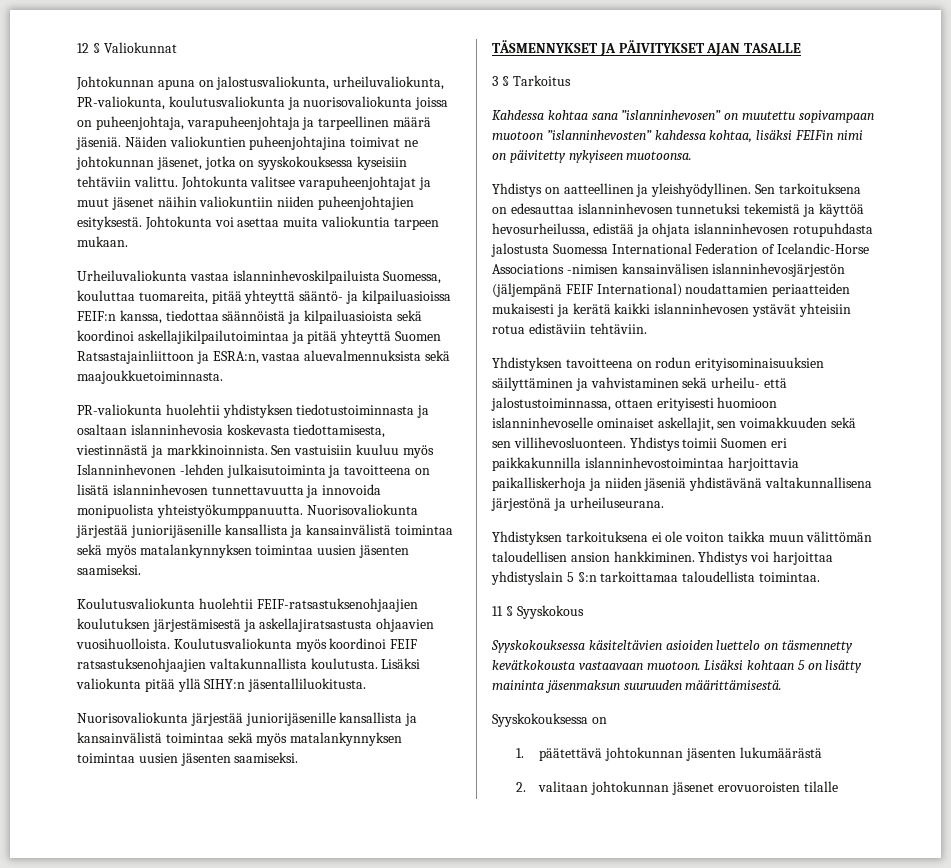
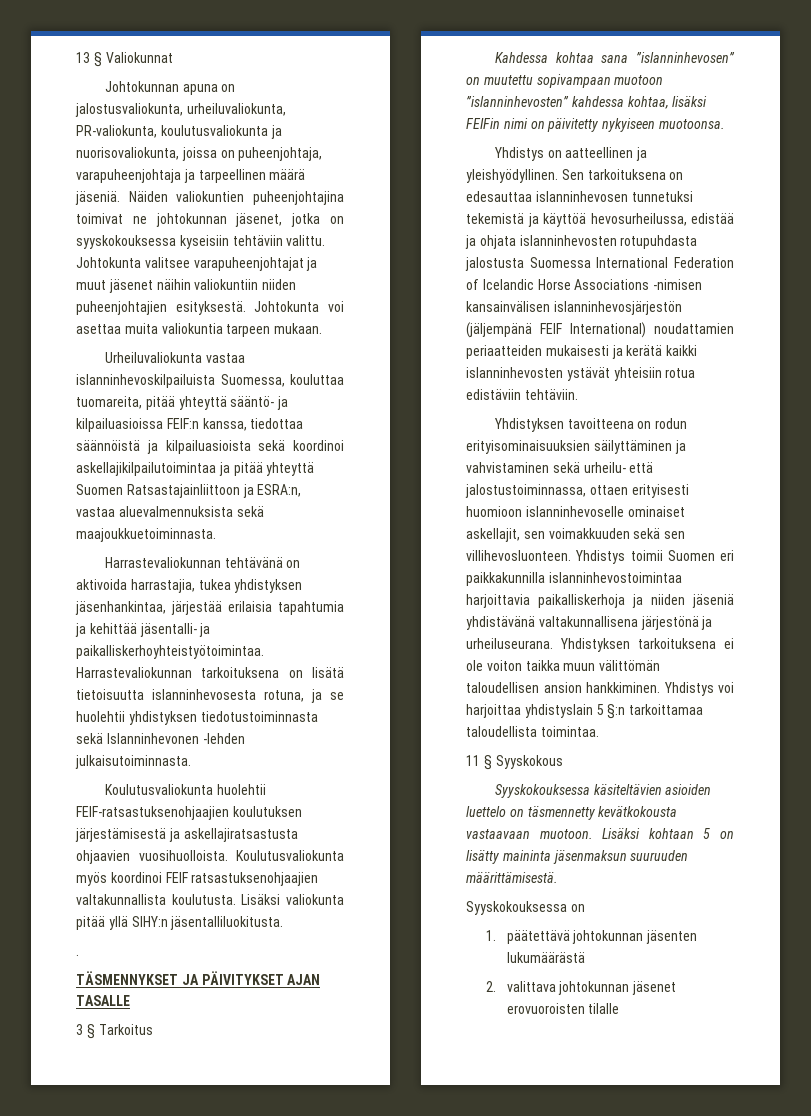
- 12 § Valiokunnat
+ 13 § Valiokunnat
- Johtokunnan apuna on jalostusvaliokunta, urheiluvaliokunta, PR-valiokunta, koulutusvaliokunta ja nuorisovaliokunta joissa on puheenjohtaja, varapuheenjohtaja ja tarpeellinen määrä jäseniä.
+ Johtokunnan apuna on jalostusvaliokunta, urheiluvaliokunta, PR-valiokunta, koulutusvaliokunta ja nuorisovaliokunta, joissa on puheenjohtaja, varapuheenjohtaja ja tarpeellinen määrä jäseniä.
- PR-valiokunta huolehtii yhdistyksen tiedotustoiminnasta ja osaltaan islanninhevosia koskevasta tiedottamisesta, viestinnästä ja markkinoinnista. Sen vastuisiin kuuluu myös Islanninhevonen -lehden julkaisutoiminta ja tavoitteena on lisätä islanninhevosen tunnettavuutta ja innovoida monipuolista yhteistyökumppanuutta. Nuorisovaliokunta järjestää juniorijäsenille kansallista ja kansainvälistä toimintaa sekä myös matalankynnyksen toimintaa uusien jäsenten saamiseksi.
+ Harrastevaliokunnan tehtävänä on aktivoida harrastajia, tukea yhdistyksen jäsenhankintaa, järjestää erilaisia tapahtumia ja kehittää jäsentalli- ja paikalliskerhoyhteistyötoimintaa. Harrastevaliokunnan tarkoituksena on lisätä tietoisuutta islanninhevosesta rotuna, ja se huolehtii yhdistyksen tiedotustoiminnasta sekä Islanninhevonen -lehden julkaisutoiminnasta.
  Lisäksi valiokunta pitää yllä SIHY:n jäsentalliluokitusta.
- Nuorisovaliokunta järjestää juniorijäsenille kansallista ja kansainvälistä toimintaa sekä myös matalankynnyksen toimintaa uusien jäsenten saamiseksi.
+ .
- Sen tarkoituksena on edesauttaa islanninhevosen tunnetuksi tekemistä ja käyttöä hevosurheilussa, edistää ja ohjata islanninhevosen rotupuhdasta jalostusta Suomessa International Federation of Icelandic-Horse Associations -nimisen kansainvälisen islanninhevosjärjestön (jäljempänä FEIF International) noudattamien periaatteiden mukaisesti ja kerätä kaikki islanninhevosen ystävät yhteisiin rotua edistäviin tehtäviin.
+ Sen tarkoituksena on edesauttaa islanninhevosen tunnetuksi tekemistä ja käyttöä hevosurheilussa, edistää ja ohjata islanninhevosten rotupuhdasta jalostusta Suomessa International Federation of Icelandic Horse Associations -nimisen kansainvälisen islanninhevosjärjestön (jäljempänä FEIF International) noudattamien periaatteiden mukaisesti ja kerätä kaikki islanninhevosten ystävät yhteisiin rotua edistäviin tehtäviin.
- Yhdistys toimii Suomen eri paikkakunnilla islanninhevostoimintaa harjoittavia paikalliskerhoja ja niiden jäseniä yhdistävänä valtakunnallisena järjestönä ja urheiluseurana.
- Yhdistyksen tarkoituksena ei ole voiton taikka muun välittömän taloudellisen ansion hankkiminen.
+ Yhdistys toimii Suomen eri paikkakunnilla islanninhevostoimintaa harjoittavia paikalliskerhoja ja niiden jäseniä yhdistävänä valtakunnallisena järjestönä ja urheiluseurana. Yhdistyksen tarkoituksena ei ole voiton taikka muun välittömän taloudellisen ansion hankkiminen.
- 2. valitaan johtokunnan jäsenet erovuoroisten tilalle
+ 2. valittava johtokunnan jäsenet erovuoroisten tilalle

